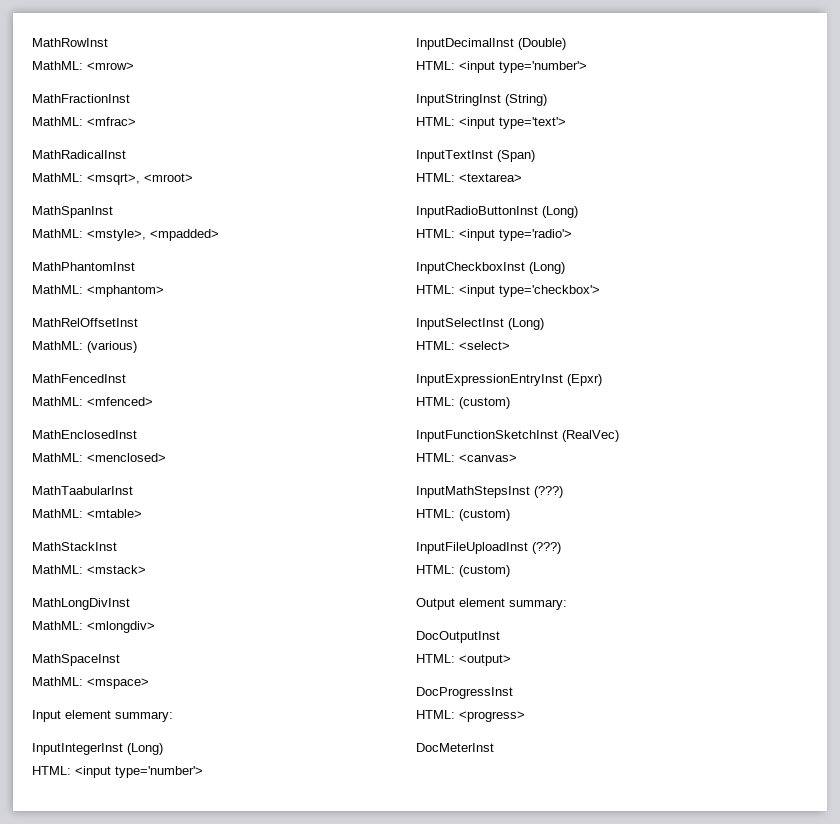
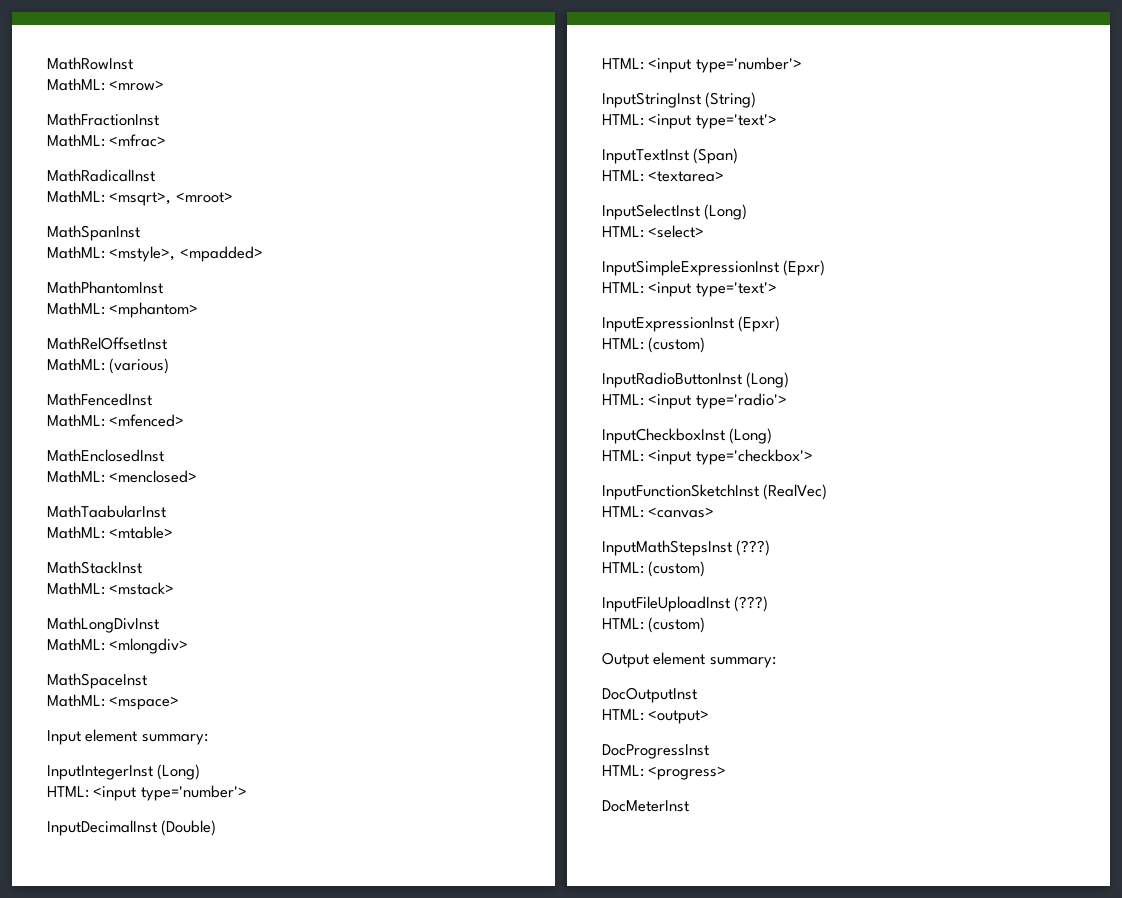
+ InputSelectInst (Long)
+ HTML: <select>
+ InputSimpleExpressionInst (Epxr)
+ HTML: <input type='text'>
+ InputExpressionInst (Epxr)
+ HTML: (custom)
- InputSelectInst (Long)
- HTML: <select>
- InputExpressionEntryInst (Epxr)
- HTML: (custom)

